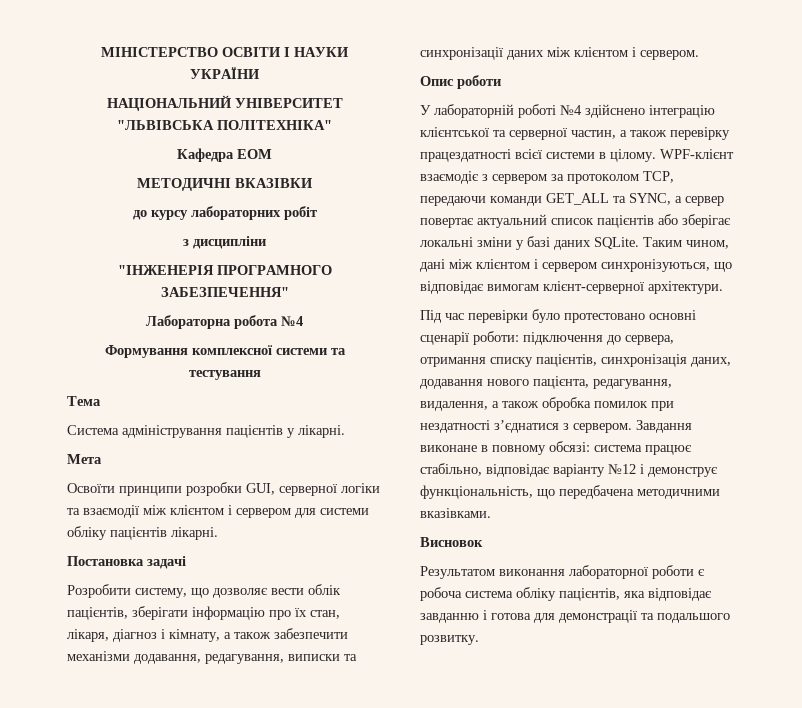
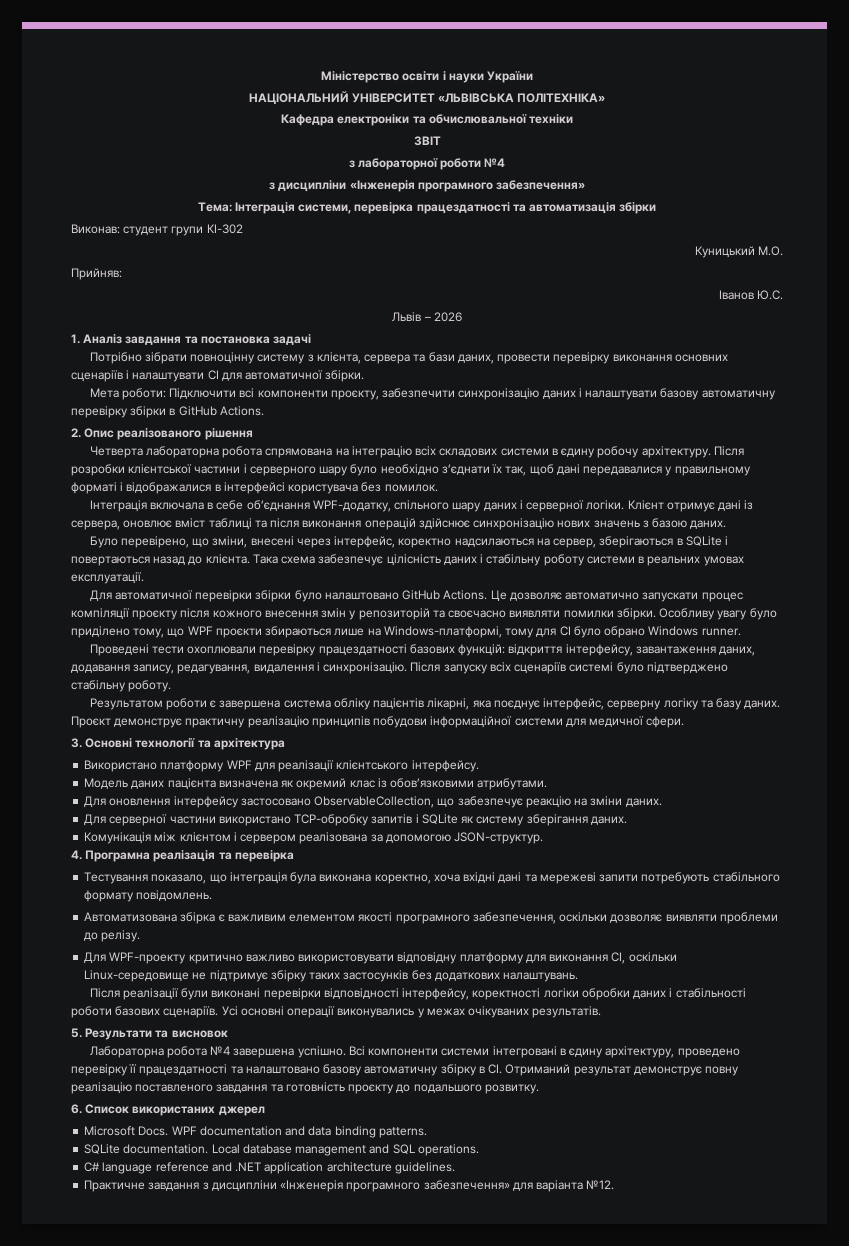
- МІНІСТЕРСТВО ОСВІТИ І НАУКИ УКРАЇНИ
+ Міністерство освіти і науки України
- НАЦІОНАЛЬНИЙ УНІВЕРСИТЕТ "ЛЬВІВСЬКА ПОЛІТЕХНІКА"
+ НАЦІОНАЛЬНИЙ УНІВЕРСИТЕТ «ЛЬВІВСЬКА ПОЛІТЕХНІКА»
- Кафедра ЕОМ
- МЕТОДИЧНІ ВКАЗІВКИ
- до курсу лабораторних робіт
- з дисципліни
- "ІНЖЕНЕРІЯ ПРОГРАМНОГО ЗАБЕЗПЕЧЕННЯ"
- Лабораторна робота №4
- Формування комплексної системи та тестування
- Тема
- Система адміністрування пацієнтів у лікарні.
- Мета
- Освоїти принципи розробки GUI, серверної логіки та взаємодії між клієнтом і сервером для системи обліку пацієнтів лікарні.
- Постановка задачі
- Розробити систему, що дозволяє вести облік пацієнтів, зберігати інформацію про їх стан, лікаря, діагноз і кімнату, а також забезпечити механізми додавання, редагування, виписки та синхронізації даних між клієнтом і сервером.
- Опис роботи
- У лабораторній роботі №4 здійснено інтеграцію клієнтської та серверної частин, а також перевірку працездатності всієї системи в цілому. WPF-клієнт взаємодіє з сервером за протоколом TCP, передаючи команди GET_ALL та SYNC, а сервер повертає актуальний список пацієнтів або зберігає локальні зміни у базі даних SQLite. Таким чином, дані між клієнтом і сервером синхронізуються, що відповідає вимогам клієнт-серверної архітектури.
- Під час перевірки було протестовано основні сценарії роботи: підключення до сервера, отримання списку пацієнтів, синхронізація даних, додавання нового пацієнта, редагування, видалення, а також обробка помилок при нездатності з’єднатися з сервером. Завдання виконане в повному обсязі: система працює стабільно, відповідає варіанту №12 і демонструє функціональність, що передбачена методичними вказівками.
- Висновок
- Результатом виконання лабораторної роботи є робоча система обліку пацієнтів, яка відповідає завданню і готова для демонстрації та подальшого розвитку.
+ Кафедра електроніки та обчислювальної техніки
+ ЗВІТ
+ з лабораторної роботи №4
+ з дисципліни «Інженерія програмного забезпечення»
+ Тема: Інтеграція системи, перевірка працездатності та автоматизація збірки
+ Виконав: студент групи КІ-302
+ Куницький М.О.
+ Прийняв:
+ Іванов Ю.С.
+ Львів – 2026
+ 1. Аналіз завдання та постановка задачі
+ Потрібно зібрати повноцінну систему з клієнта, сервера та бази даних, провести перевірку виконання основних сценаріїв і налаштувати CI для автоматичної збірки.
+ Мета роботи: Підключити всі компоненти проєкту, забезпечити синхронізацію даних і налаштувати базову автоматичну перевірку збірки в GitHub Actions.
+ 2. Опис реалізованого рішення
+ Четверта лабораторна робота спрямована на інтеграцію всіх складових системи в єдину робочу архітектуру. Після розробки клієнтської частини і серверного шару було необхідно з’єднати їх так, щоб дані передавалися у правильному форматі і відображалися в інтерфейсі користувача без помилок.
+ Інтеграція включала в себе об’єднання WPF-додатку, спільного шару даних і серверної логіки. Клієнт отримує дані із сервера, оновлює вміст таблиці та після виконання операцій здійснює синхронізацію нових значень з базою даних.
+ Було перевірено, що зміни, внесені через інтерфейс, коректно надсилаються на сервер, зберігаються в SQLite і повертаються назад до клієнта. Така схема забезпечує цілісність даних і стабільну роботу системи в реальних умовах експлуатації.
+ Для автоматичної перевірки збірки було налаштовано GitHub Actions. Це дозволяє автоматично запускати процес компіляції проєкту після кожного внесення змін у репозиторій та своєчасно виявляти помилки збірки. Особливу увагу було приділено тому, що WPF проєкти збираються лише на Windows-платформі, тому для CI було обрано Windows runner.
+ Проведені тести охоплювали перевірку працездатності базових функцій: відкриття інтерфейсу, завантаження даних, додавання запису, редагування, видалення і синхронізацію. Після запуску всіх сценаріїв системі було підтверджено стабільну роботу.
+ Результатом роботи є завершена система обліку пацієнтів лікарні, яка поєднує інтерфейс, серверну логіку та базу даних. Проєкт демонструє практичну реалізацію принципів побудови інформаційної системи для медичної сфери.
+ 3. Основні технології та архітектура
+ Використано платформу WPF для реалізації клієнтського інтерфейсу.
+ Модель даних пацієнта визначена як окремий клас із обов’язковими атрибутами.
+ Для оновлення інтерфейсу застосовано ObservableCollection, що забезпечує реакцію на зміни даних.
+ Для серверної частини використано TCP-обробку запитів і SQLite як систему зберігання даних.
+ Комунікація між клієнтом і сервером реалізована за допомогою JSON-структур.
+ 4. Програмна реалізація та перевірка
+ Тестування показало, що інтеграція була виконана коректно, хоча вхідні дані та мережеві запити потребують стабільного формату повідомлень.
+ Автоматизована збірка є важливим елементом якості програмного забезпечення, оскільки дозволяє виявляти проблеми до релізу.
+ Для WPF-проекту критично важливо використовувати відповідну платформу для виконання CI, оскільки Linux-середовище не підтримує збірку таких застосунків без додаткових налаштувань.
+ Після реалізації були виконані перевірки відповідності інтерфейсу, коректності логіки обробки даних і стабільності роботи базових сценаріїв. Усі основні операції виконувались у межах очікуваних результатів.
+ 5. Результати та висновок
+ Лабораторна робота №4 завершена успішно. Всі компоненти системи інтегровані в єдину архітектуру, проведено перевірку її працездатності та налаштовано базову автоматичну збірку в CI. Отриманий результат демонструє повну реалізацію поставленого завдання та готовність проєкту до подальшого розвитку.
+ 6. Список використаних джерел
+ Microsoft Docs. WPF documentation and data binding patterns.
+ SQLite documentation. Local database management and SQL operations.
+ C# language reference and .NET application architecture guidelines.
+ Практичне завдання з дисципліни «Інженерія програмного забезпечення» для варіанта №12.

